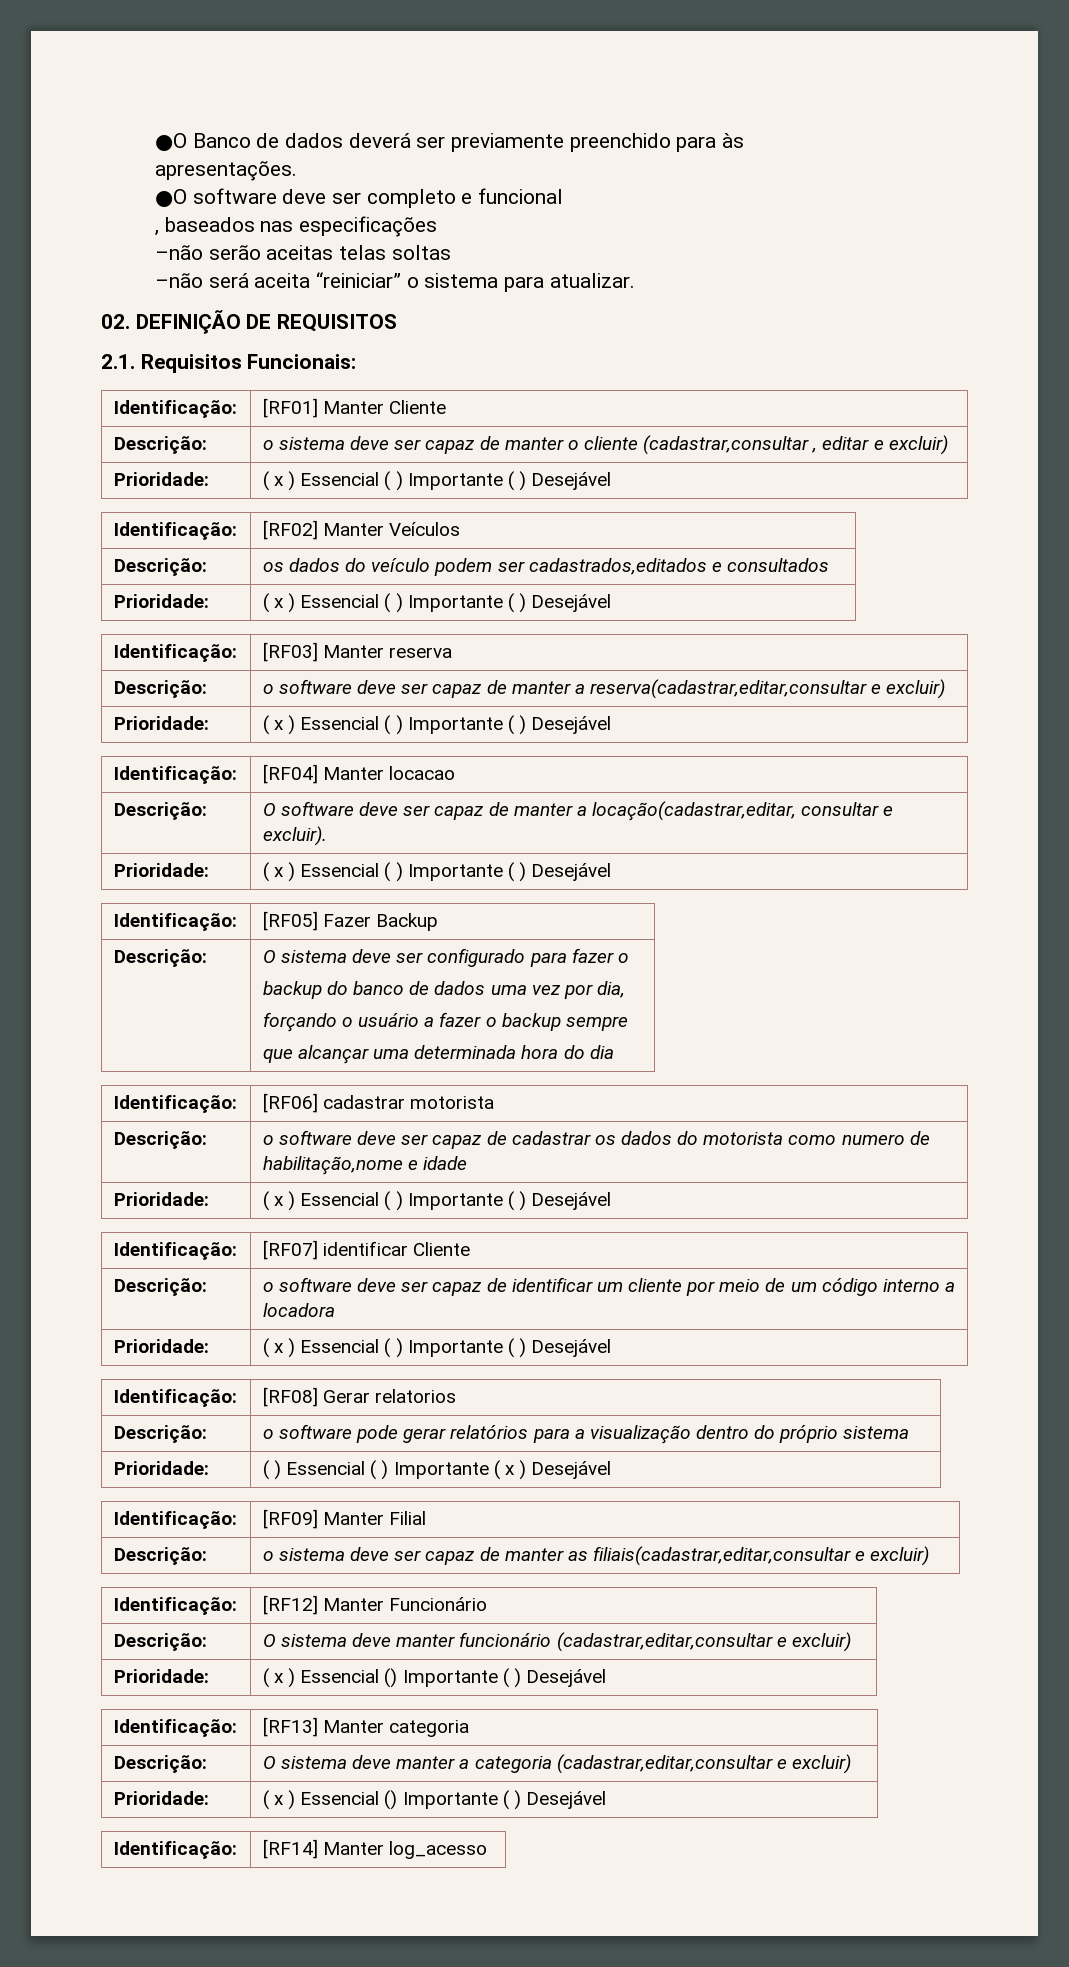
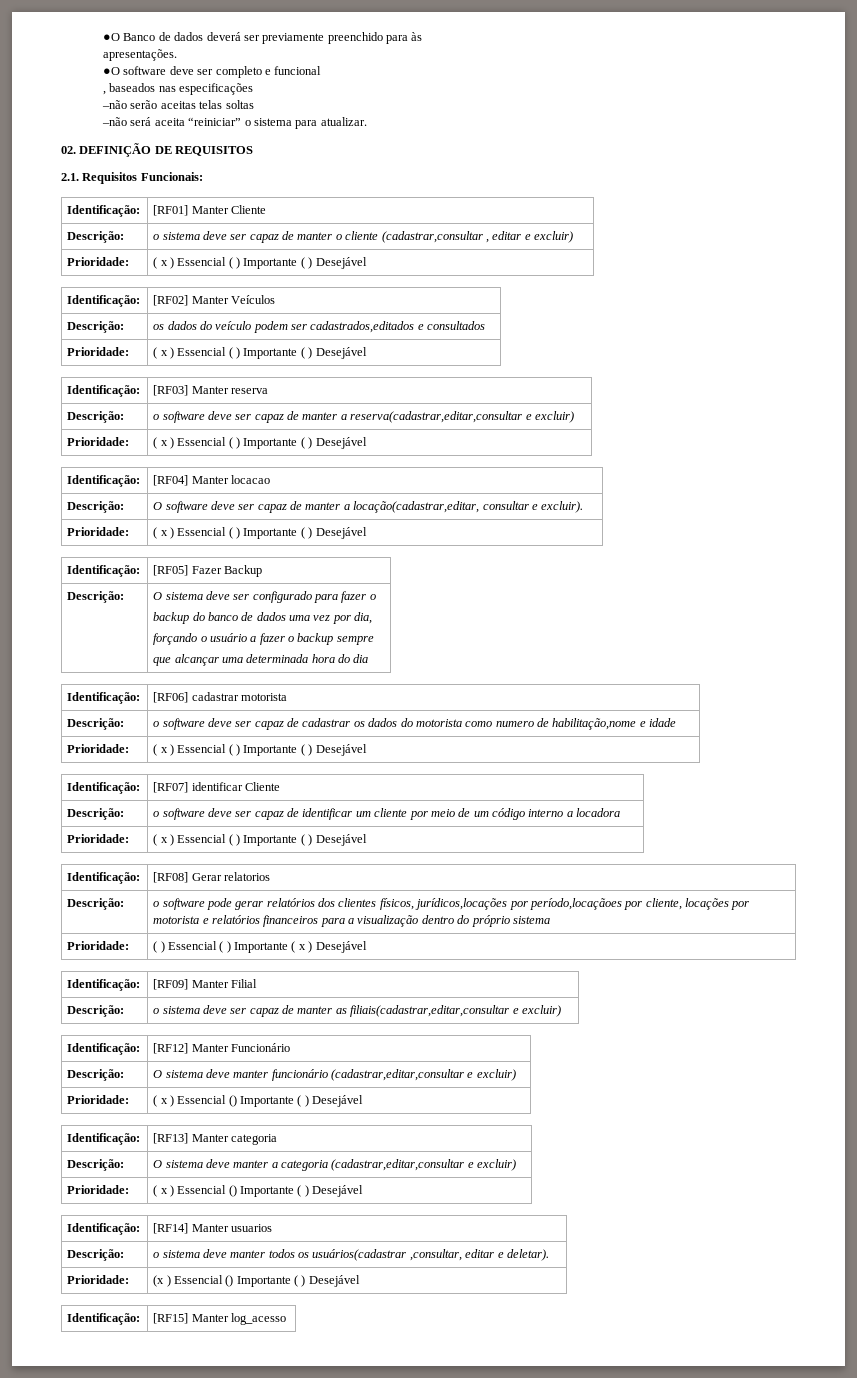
- Descrição: | o software pode gerar relatórios para a visualização dentro do próprio sistema
+ Descrição: | o software pode gerar relatórios dos clientes físicos, jurídicos,locações por período,locaçãoes por cliente, locações por motorista e relatórios financeiros para a visualização dentro do próprio sistema
- Identificação: | [RF14] Manter log_acesso
+ Identificação: | [RF14] Manter usuarios
+ Descrição: | o sistema deve manter todos os usuários(cadastrar ,consultar, editar e deletar).
+ Prioridade: | (x ) Essencial () Importante ( ) Desejável
+ Identificação: | [RF15] Manter log_acesso

